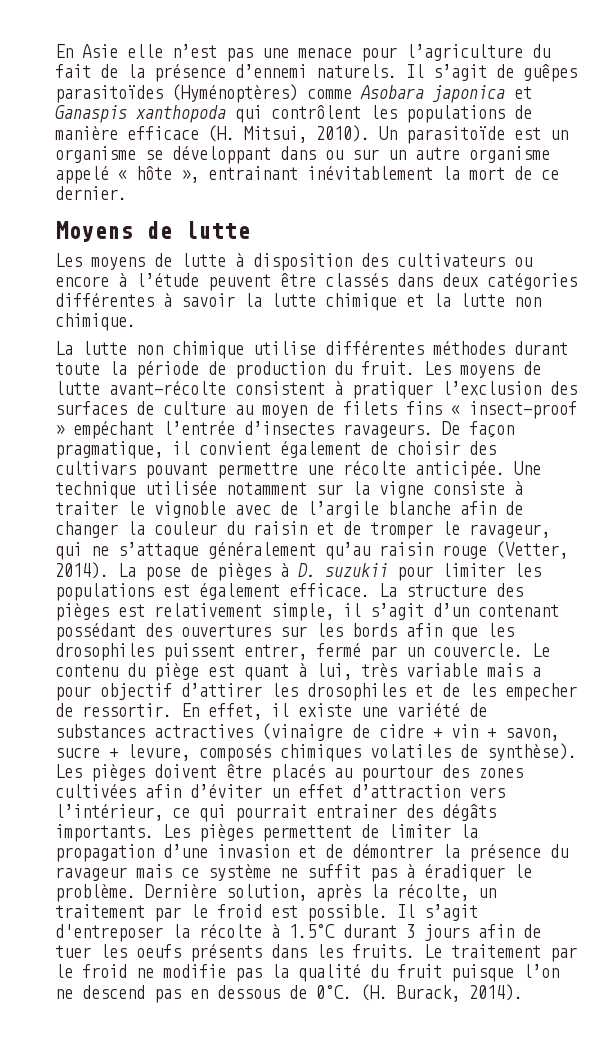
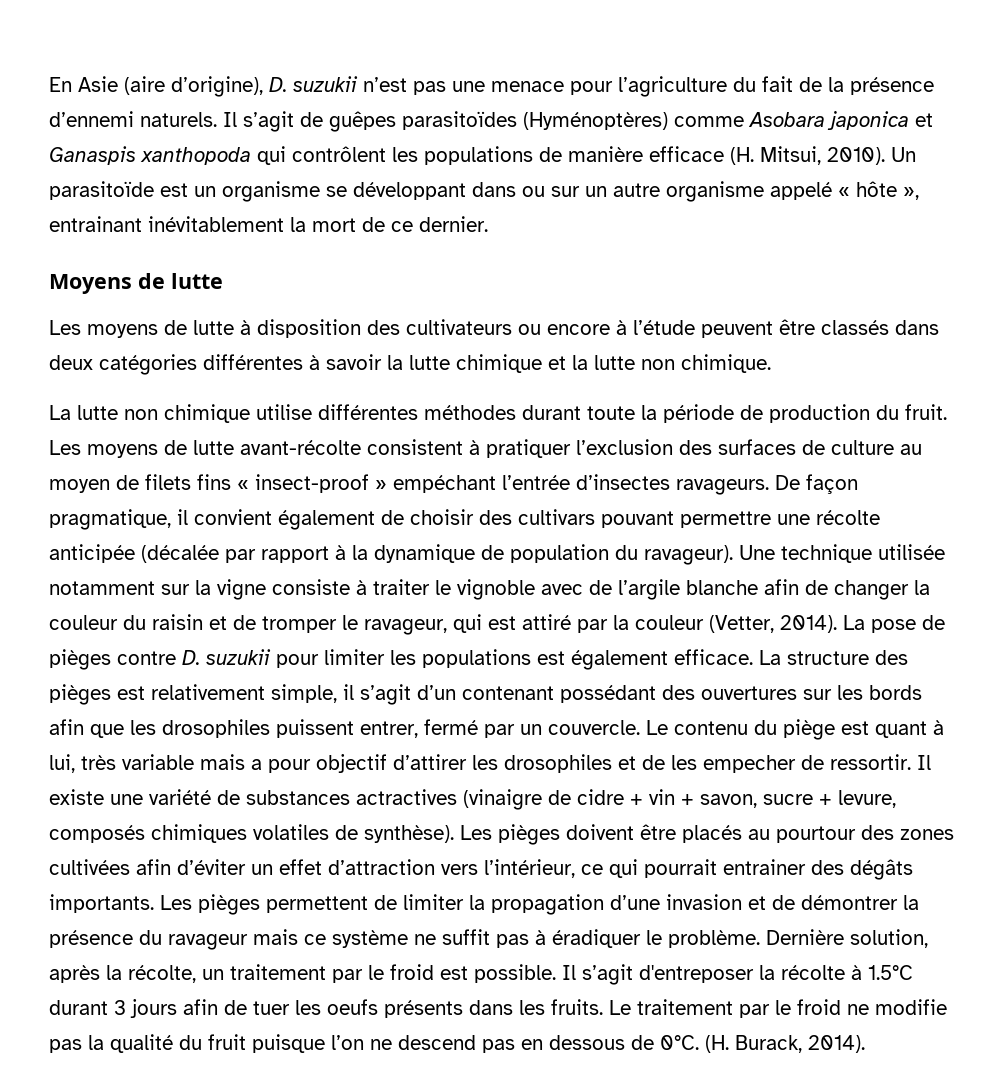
- En Asie elle n’est pas une menace pour l’agriculture du fait de la présence d’ennemi naturels.
+ En Asie (aire d’origine), D. suzukii n’est pas une menace pour l’agriculture du fait de la présence d’ennemi naturels.
- De façon pragmatique, il convient également de choisir des cultivars pouvant permettre une récolte anticipée.
+ De façon pragmatique, il convient également de choisir des cultivars pouvant permettre une récolte anticipée (décalée par rapport à la dynamique de population du ravageur).
- Une technique utilisée notamment sur la vigne consiste à traiter le vignoble avec de l’argile blanche afin de changer la couleur du raisin et de tromper le ravageur, qui ne s’attaque généralement qu’au raisin rouge (Vetter, 2014).
+ Une technique utilisée notamment sur la vigne consiste à traiter le vignoble avec de l’argile blanche afin de changer la couleur du raisin et de tromper le ravageur, qui est attiré par la couleur (Vetter, 2014).
- La pose de pièges à D. suzukii pour limiter les populations est également efficace.
+ La pose de pièges contre D. suzukii pour limiter les populations est également efficace.
- En effet, il existe une variété de substances actractives (vinaigre de cidre + vin + savon, sucre + levure, composés chimiques volatiles de synthèse).
+ Il existe une variété de substances actractives (vinaigre de cidre + vin + savon, sucre + levure, composés chimiques volatiles de synthèse).

